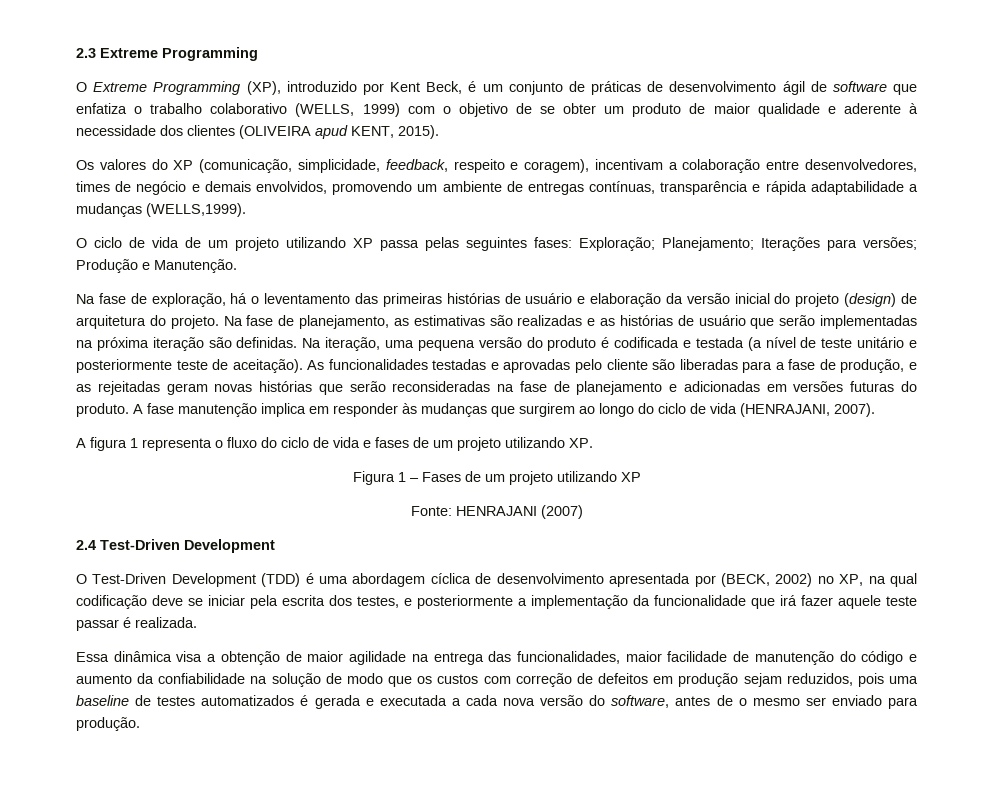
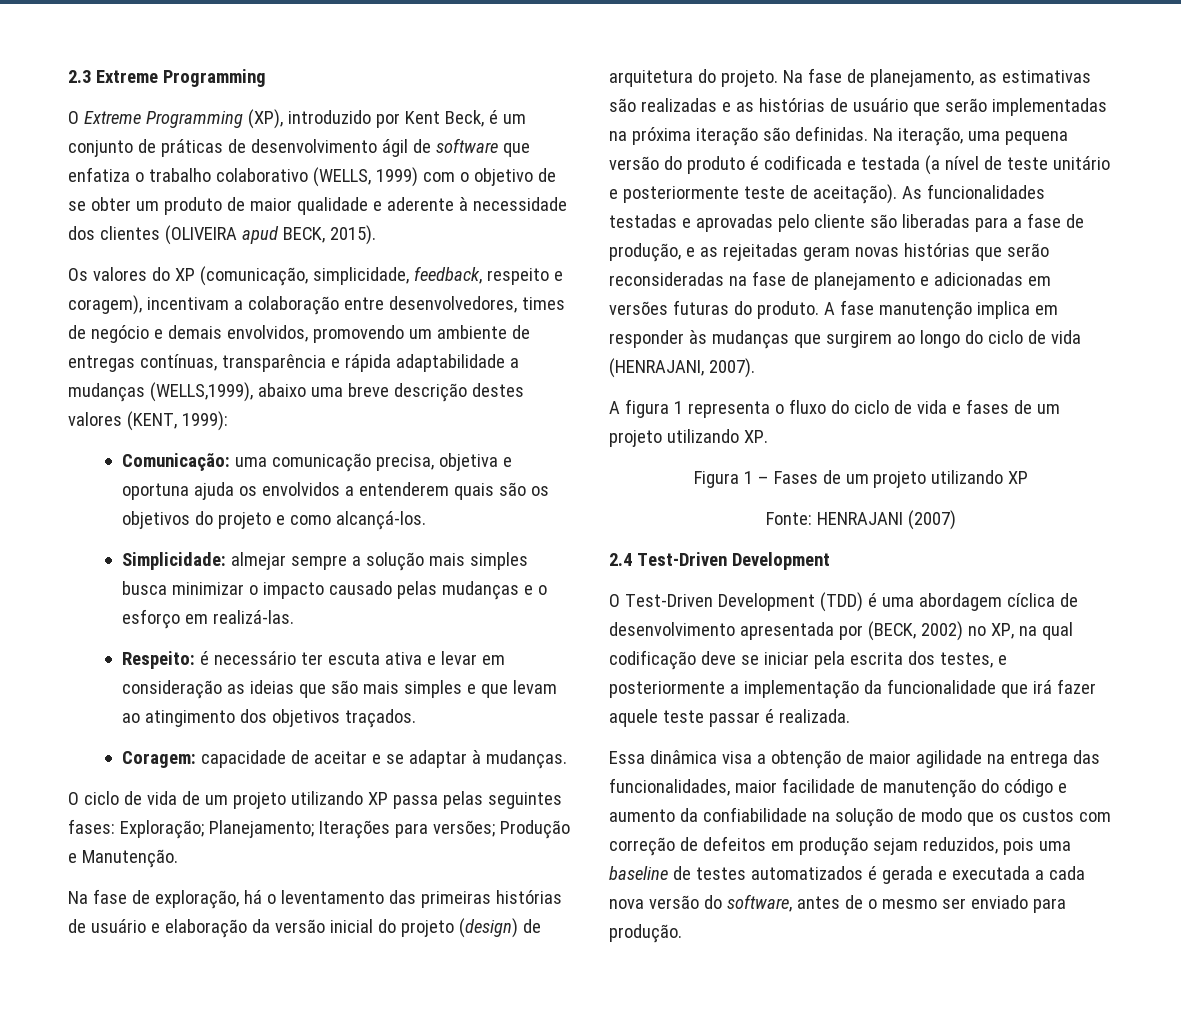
- O Extreme Programming (XP), introduzido por Kent Beck, é um conjunto de práticas de desenvolvimento ágil de software que enfatiza o trabalho colaborativo (WELLS, 1999) com o objetivo de se obter um produto de maior qualidade e aderente à necessidade dos clientes (OLIVEIRA apud KENT, 2015).
+ O Extreme Programming (XP), introduzido por Kent Beck, é um conjunto de práticas de desenvolvimento ágil de software que enfatiza o trabalho colaborativo (WELLS, 1999) com o objetivo de se obter um produto de maior qualidade e aderente à necessidade dos clientes (OLIVEIRA apud BECK, 2015).
- Os valores do XP (comunicação, simplicidade, feedback, respeito e coragem), incentivam a colaboração entre desenvolvedores, times de negócio e demais envolvidos, promovendo um ambiente de entregas contínuas, transparência e rápida adaptabilidade a mudanças (WELLS,1999).
+ Os valores do XP (comunicação, simplicidade, feedback, respeito e coragem), incentivam a colaboração entre desenvolvedores, times de negócio e demais envolvidos, promovendo um ambiente de entregas contínuas, transparência e rápida adaptabilidade a mudanças (WELLS,1999), abaixo uma breve descrição destes valores (KENT, 1999):
+ Comunicação: uma comunicação precisa, objetiva e oportuna ajuda os envolvidos a entenderem quais são os objetivos do projeto e como alcançá-los.
+ Simplicidade: almejar sempre a solução mais simples busca minimizar o impacto causado pelas mudanças e o esforço em realizá-las.
+ Respeito: é necessário ter escuta ativa e levar em consideração as ideias que são mais simples e que levam ao atingimento dos objetivos traçados.
+ Coragem: capacidade de aceitar e se adaptar à mudanças.

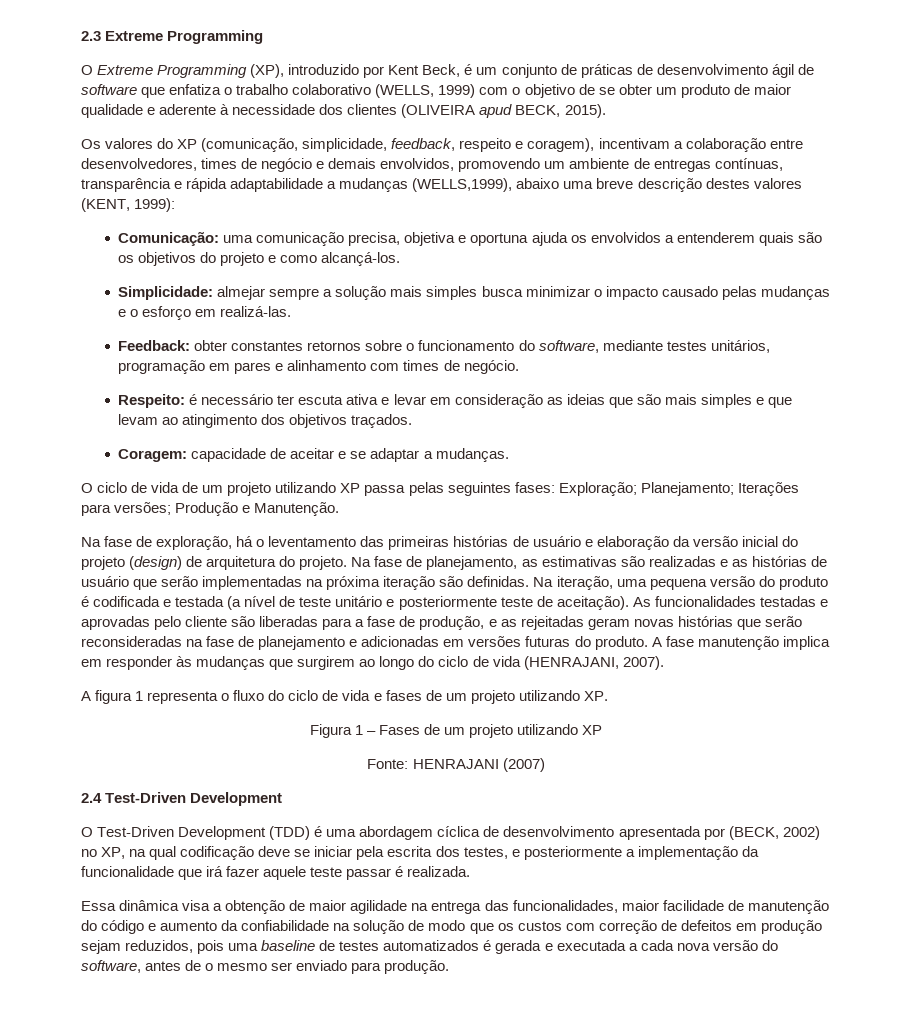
+ Feedback: obter constantes retornos sobre o funcionamento do software, mediante testes unitários, programação em pares e alinhamento com times de negócio.
- Coragem: capacidade de aceitar e se adaptar à mudanças.
+ Coragem: capacidade de aceitar e se adaptar a mudanças.

